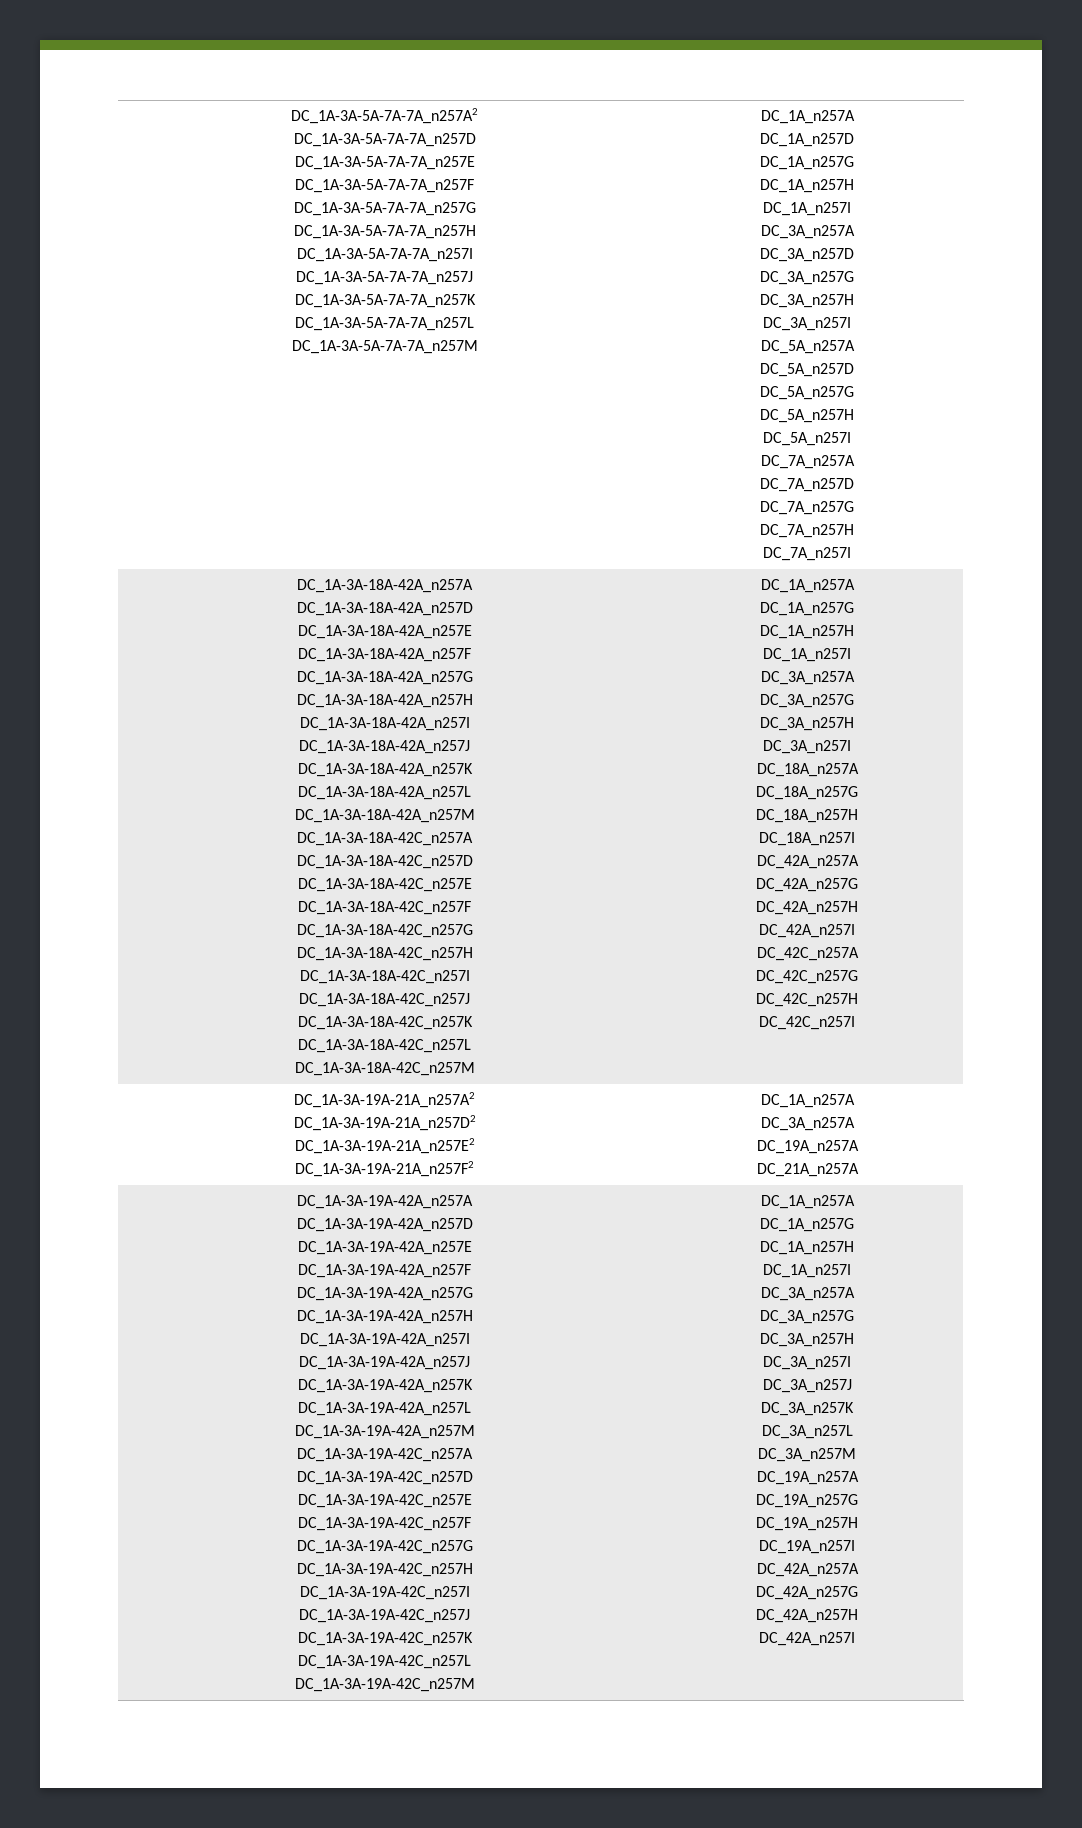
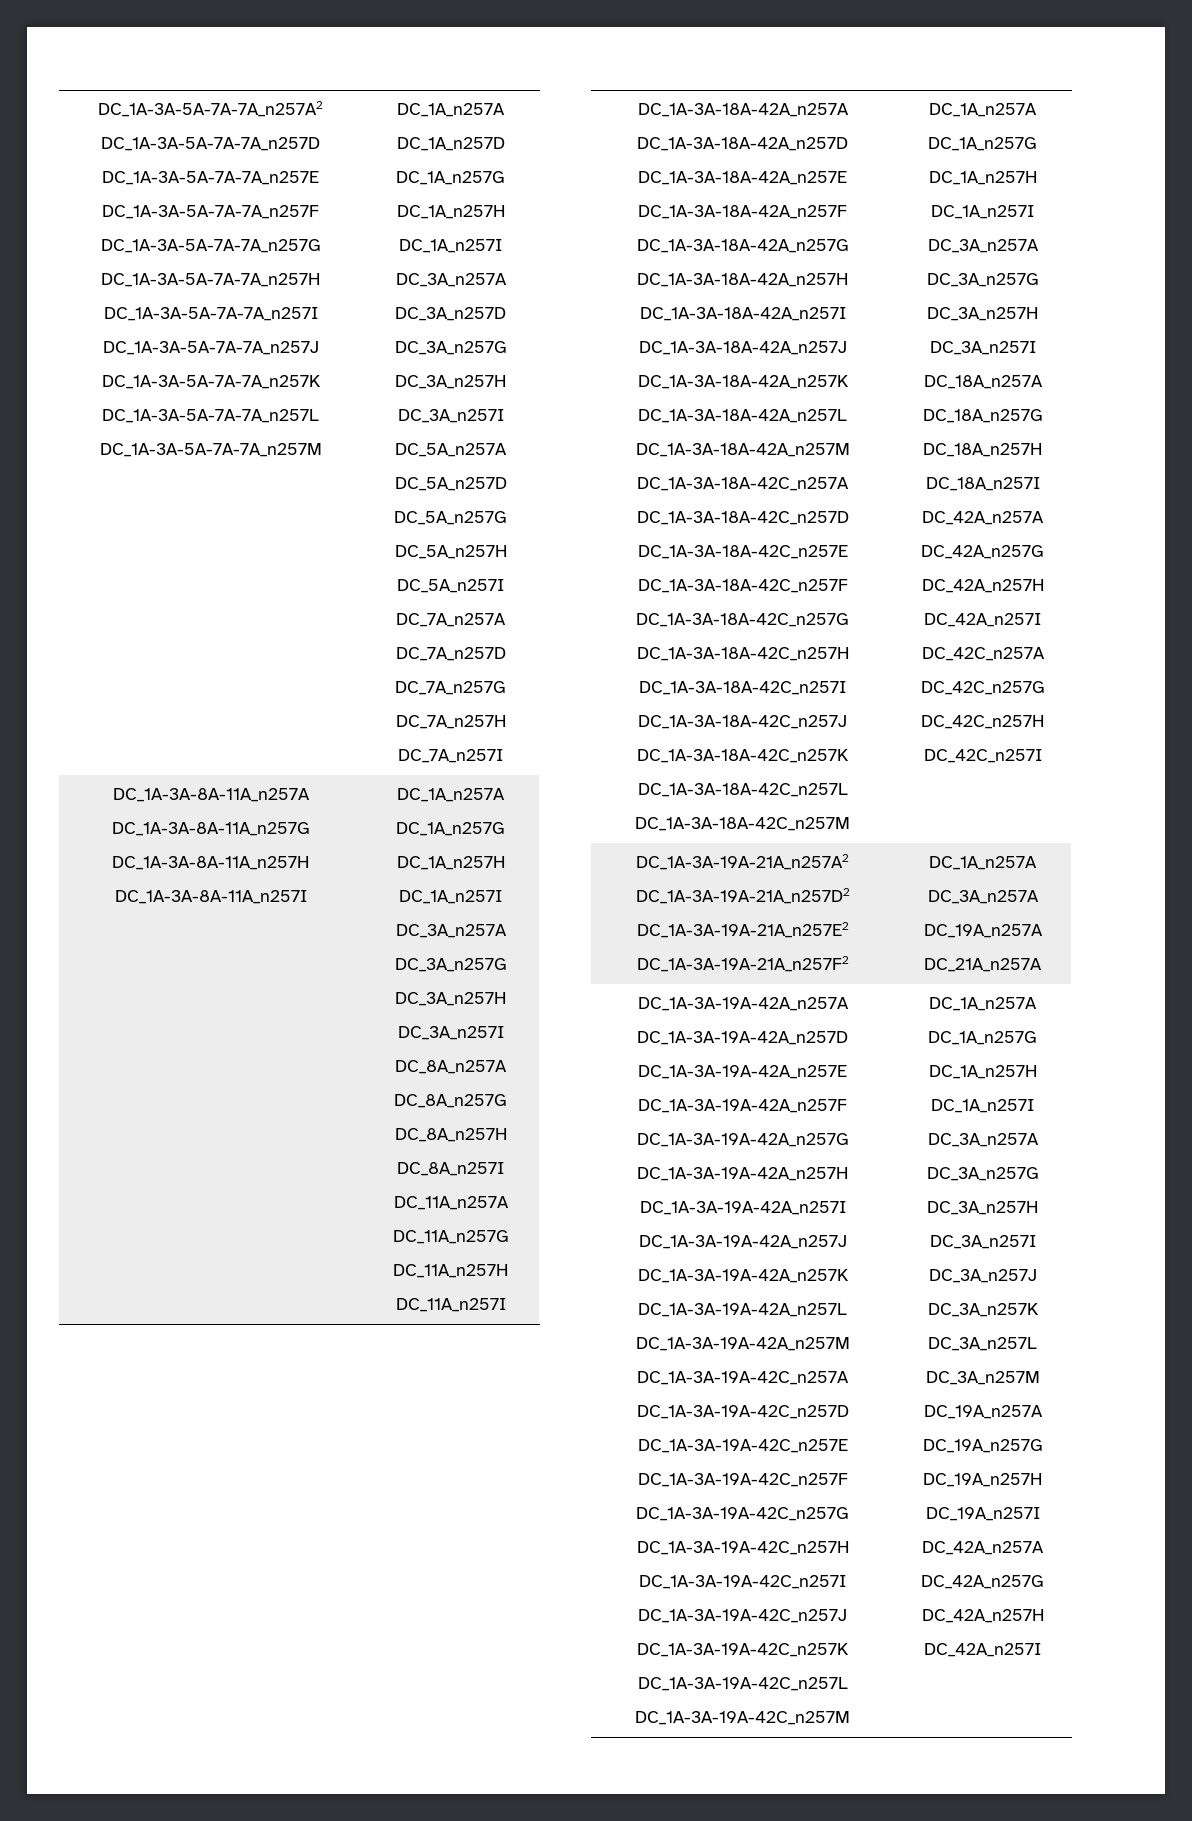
+ DC_1A-3A-8A-11A_n257A
+ DC_1A-3A-8A-11A_n257G
+ DC_1A-3A-8A-11A_n257H
+ DC_1A-3A-8A-11A_n257I | DC_1A_n257A
+ DC_1A_n257G
+ DC_1A_n257H
+ DC_1A_n257I
+ DC_3A_n257A
+ DC_3A_n257G
+ DC_3A_n257H
+ DC_3A_n257I
+ DC_8A_n257A
+ DC_8A_n257G
+ DC_8A_n257H
+ DC_8A_n257I
+ DC_11A_n257A
+ DC_11A_n257G
+ DC_11A_n257H
+ DC_11A_n257I

